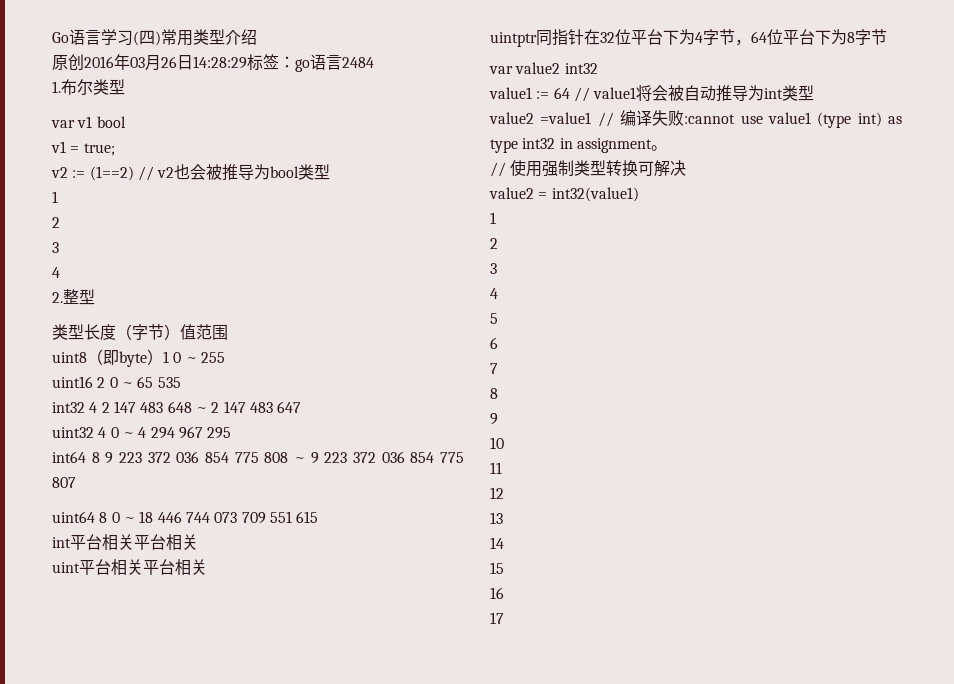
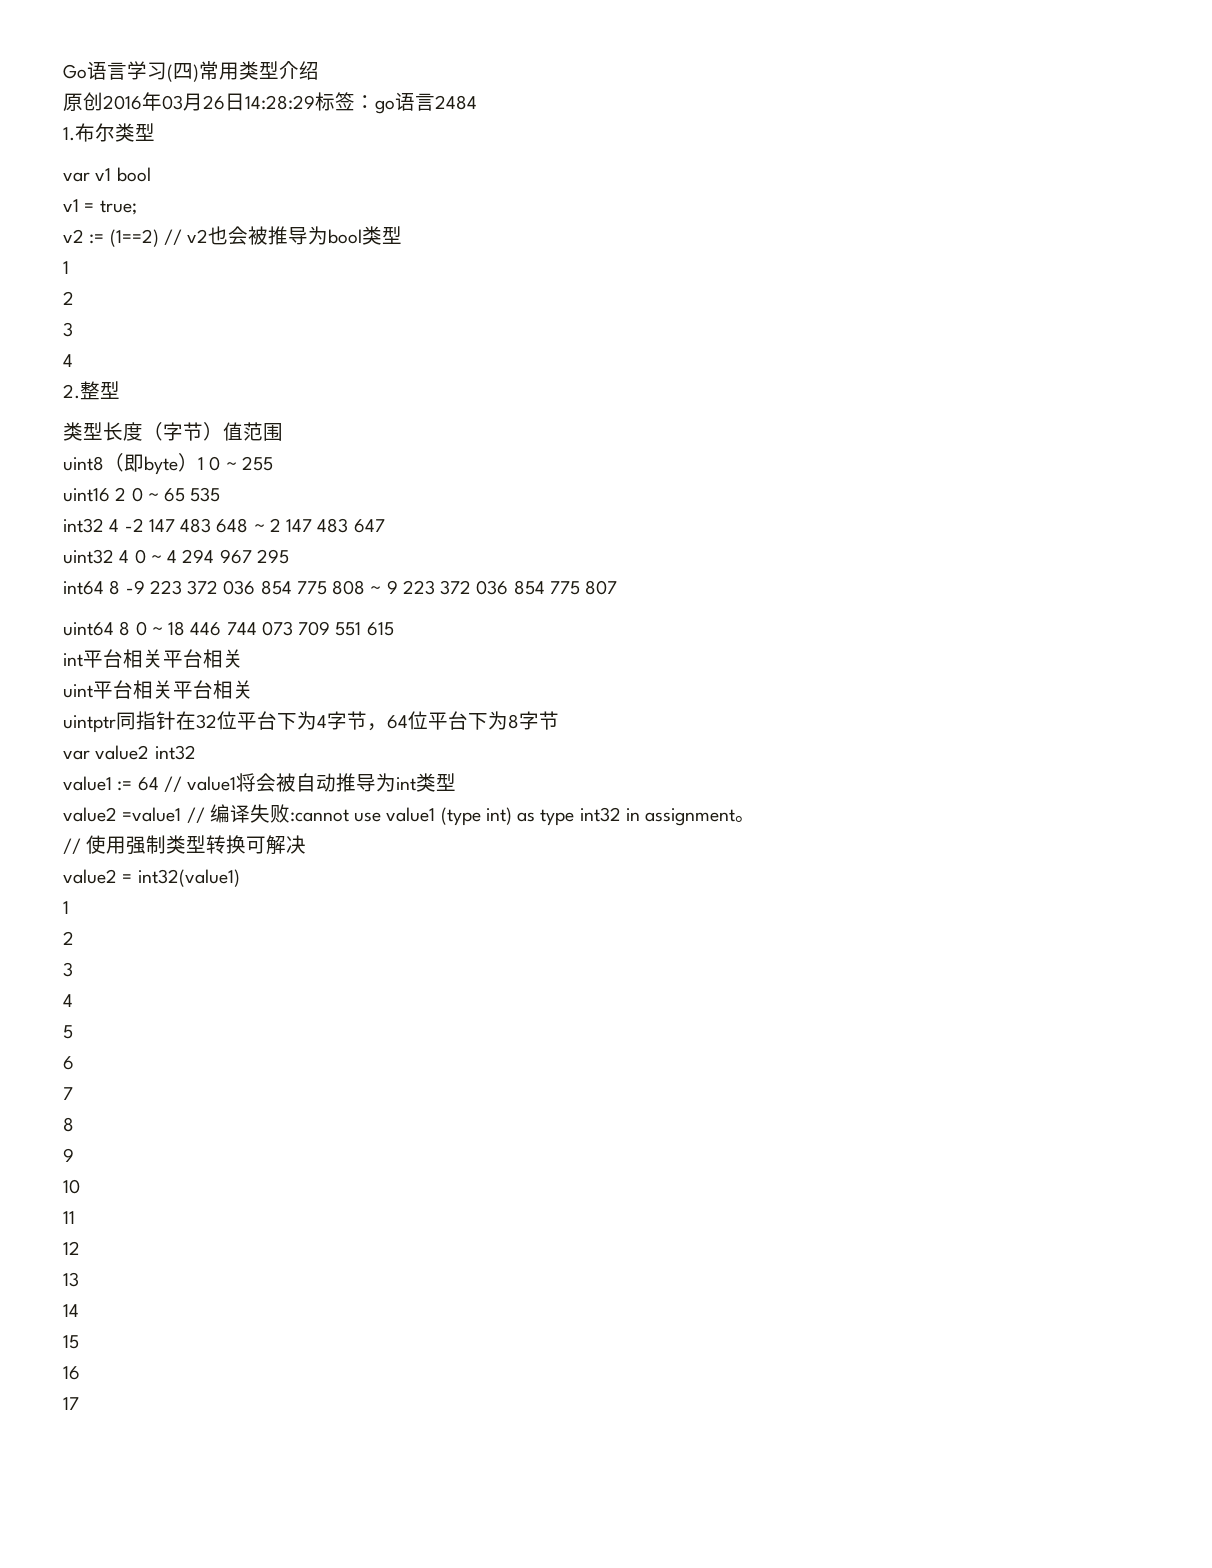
- int32 4 2 147 483 648 ~ 2 147 483 647
+ int32 4 -2 147 483 648 ~ 2 147 483 647
- int64 8 9 223 372 036 854 775 808 ~ 9 223 372 036 854 775 807
+ int64 8 -9 223 372 036 854 775 808 ~ 9 223 372 036 854 775 807

